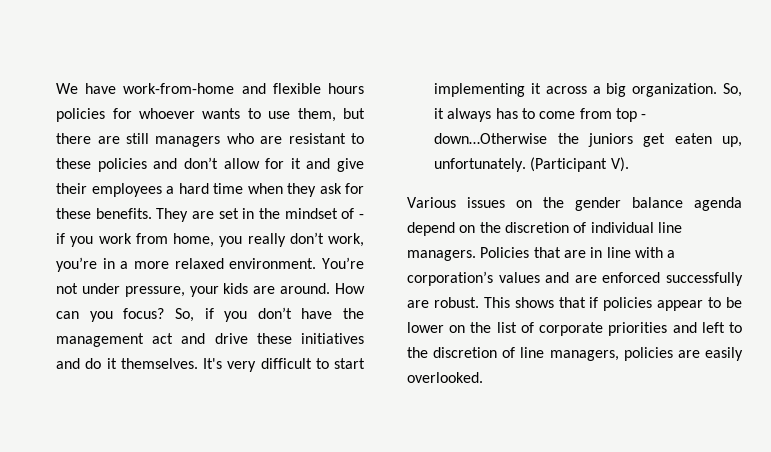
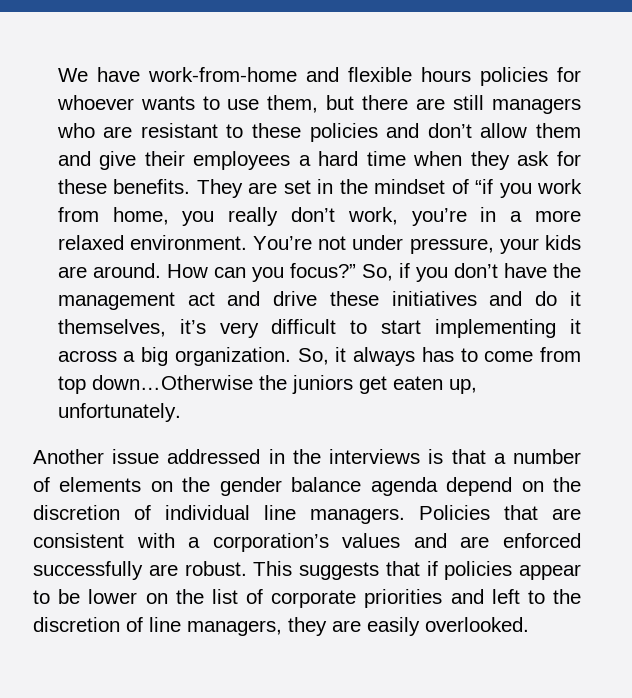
- We have work-from-home and flexible hours policies for whoever wants to use them, but there are still managers who are resistant to these policies and don’t allow for it and give their employees a hard time when they ask for these benefits.
+ We have work-from-home and flexible hours policies for whoever wants to use them, but there are still managers who are resistant to these policies and don’t allow them and give their employees a hard time when they ask for these benefits.
- They are set in the mindset of - if you work from home, you really don’t work, you’re in a more relaxed environment.
+ They are set in the mindset of “if you work from home, you really don’t work, you’re in a more relaxed environment.
- How can you focus?
+ How can you focus?”
- So, if you don’t have the management act and drive these initiatives and do it themselves. It's very difficult to start implementing it across a big organization.
+ So, if you don’t have the management act and drive these initiatives and do it themselves, it’s very difficult to start implementing it across a big organization.
- So, it always has to come from top - down…Otherwise the juniors get eaten up, unfortunately. (Participant V).
- Various issues on the gender balance agenda depend on the discretion of individual line managers.
+ So, it always has to come from top down…Otherwise the juniors get eaten up, unfortunately.
+ Another issue addressed in the interviews is that a number of elements on the gender balance agenda depend on the discretion of individual line managers.
- Policies that are in line with a corporation’s values and are enforced successfully are robust.
+ Policies that are consistent with a corporation’s values and are enforced successfully are robust.
- This shows that if policies appear to be lower on the list of corporate priorities and left to the discretion of line managers, policies are easily overlooked.
+ This suggests that if policies appear to be lower on the list of corporate priorities and left to the discretion of line managers, they are easily overlooked.

